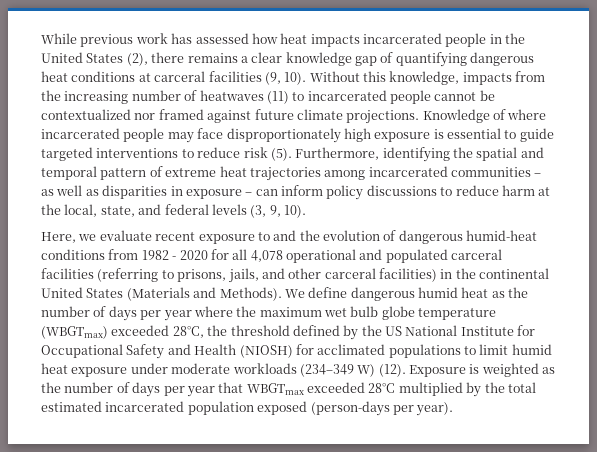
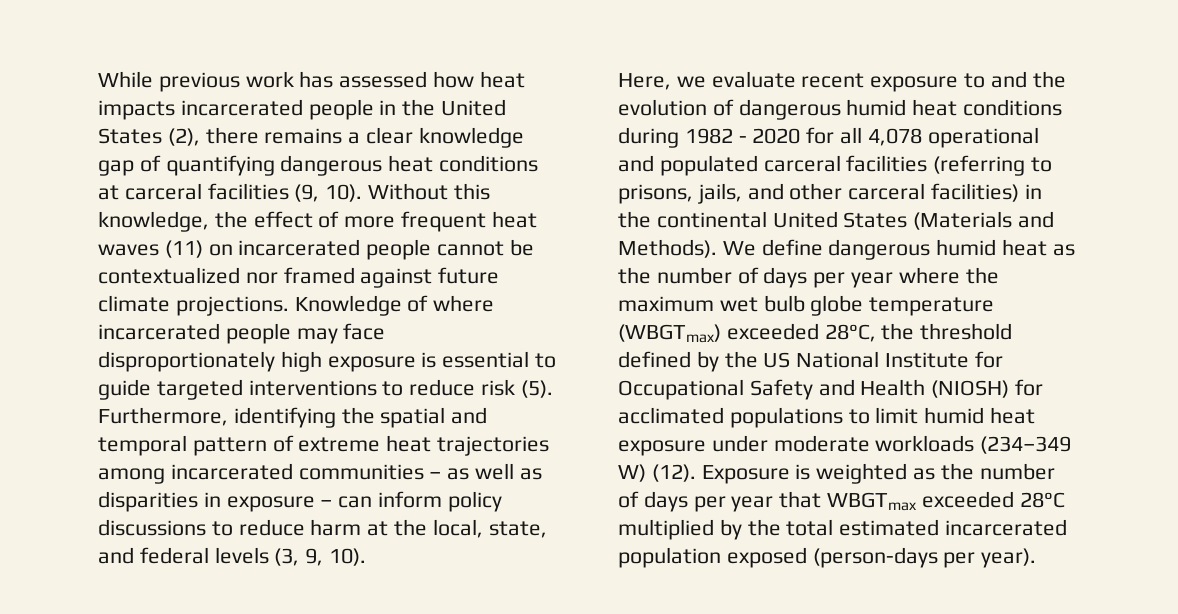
- Without this knowledge, impacts from the increasing number of heatwaves (11) to incarcerated people cannot be contextualized nor framed against future climate projections.
+ Without this knowledge, the effect of more frequent heat waves (11) on incarcerated people cannot be contextualized nor framed against future climate projections.
- Here, we evaluate recent exposure to and the evolution of dangerous humid-heat conditions from 1982 - 2020 for all 4,078 operational and populated carceral facilities (referring to prisons, jails, and other carceral facilities) in the continental United States (Materials and Methods).
+ Here, we evaluate recent exposure to and the evolution of dangerous humid heat conditions during 1982 - 2020 for all 4,078 operational and populated carceral facilities (referring to prisons, jails, and other carceral facilities) in the continental United States (Materials and Methods).

